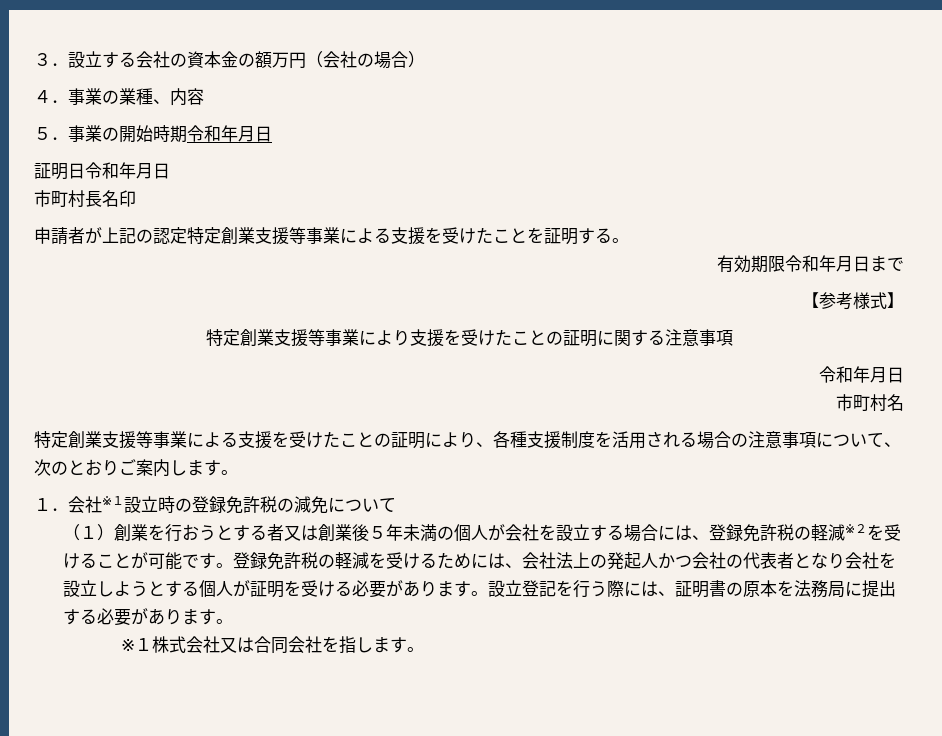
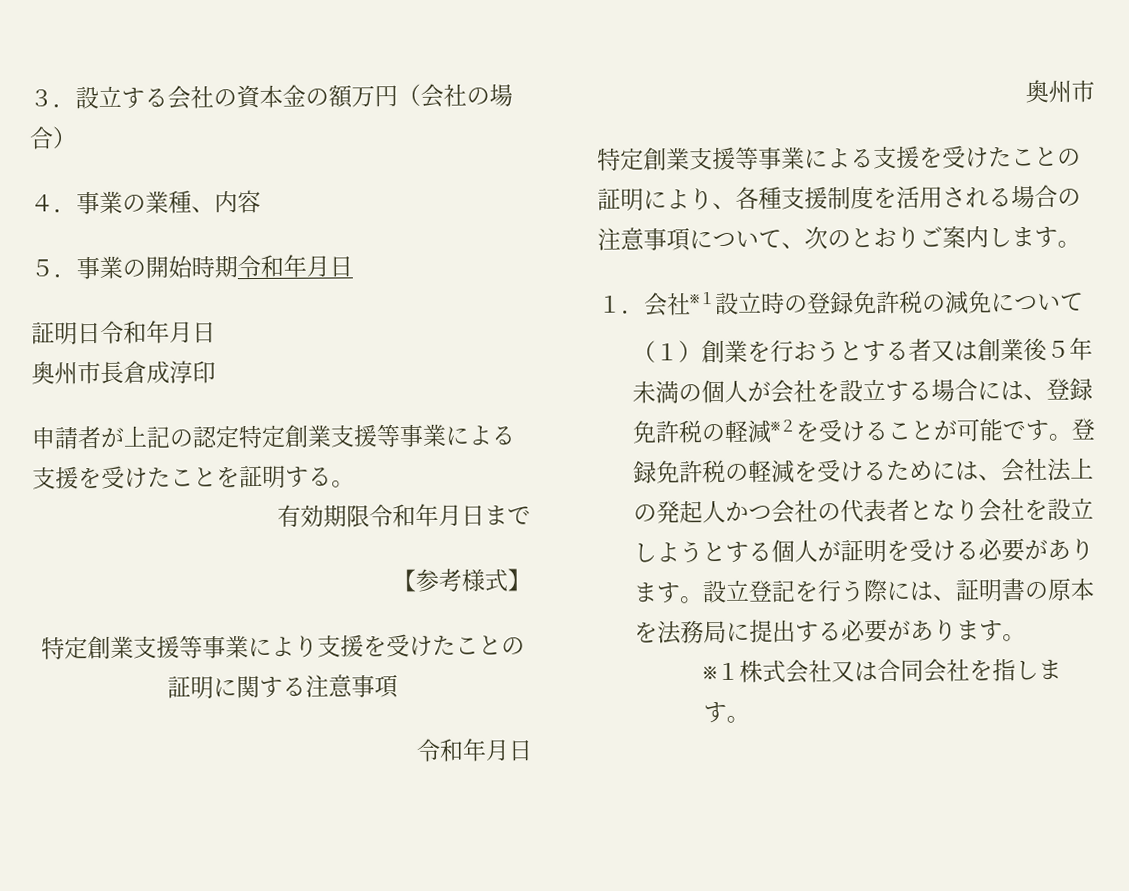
- 市町村長名印
+ 奥州市長倉成淳印
  特定創業支援等事業により支援を受けたことの証明に関する注意事項
  令和年月日
- 市町村名
+ 奥州市

